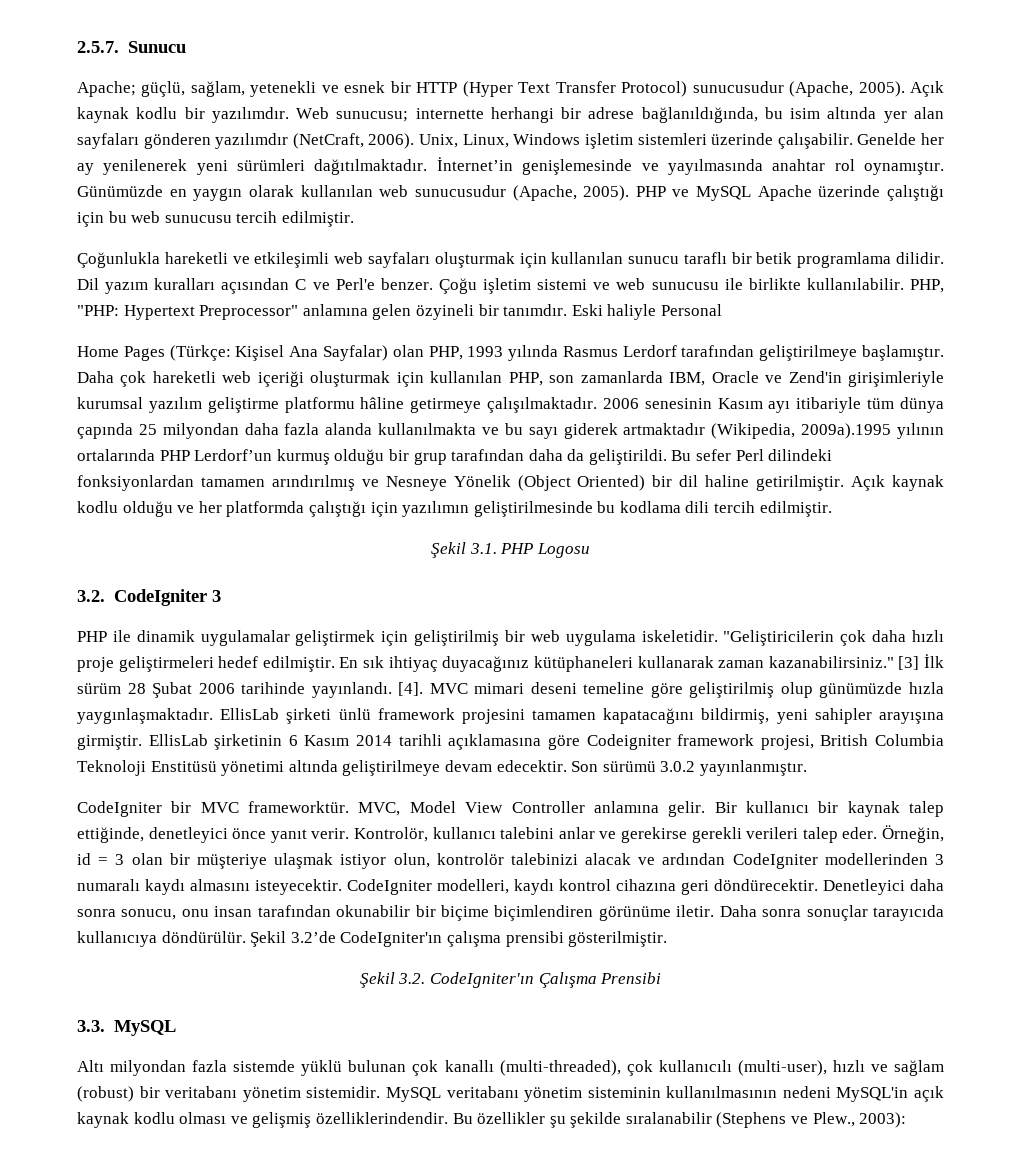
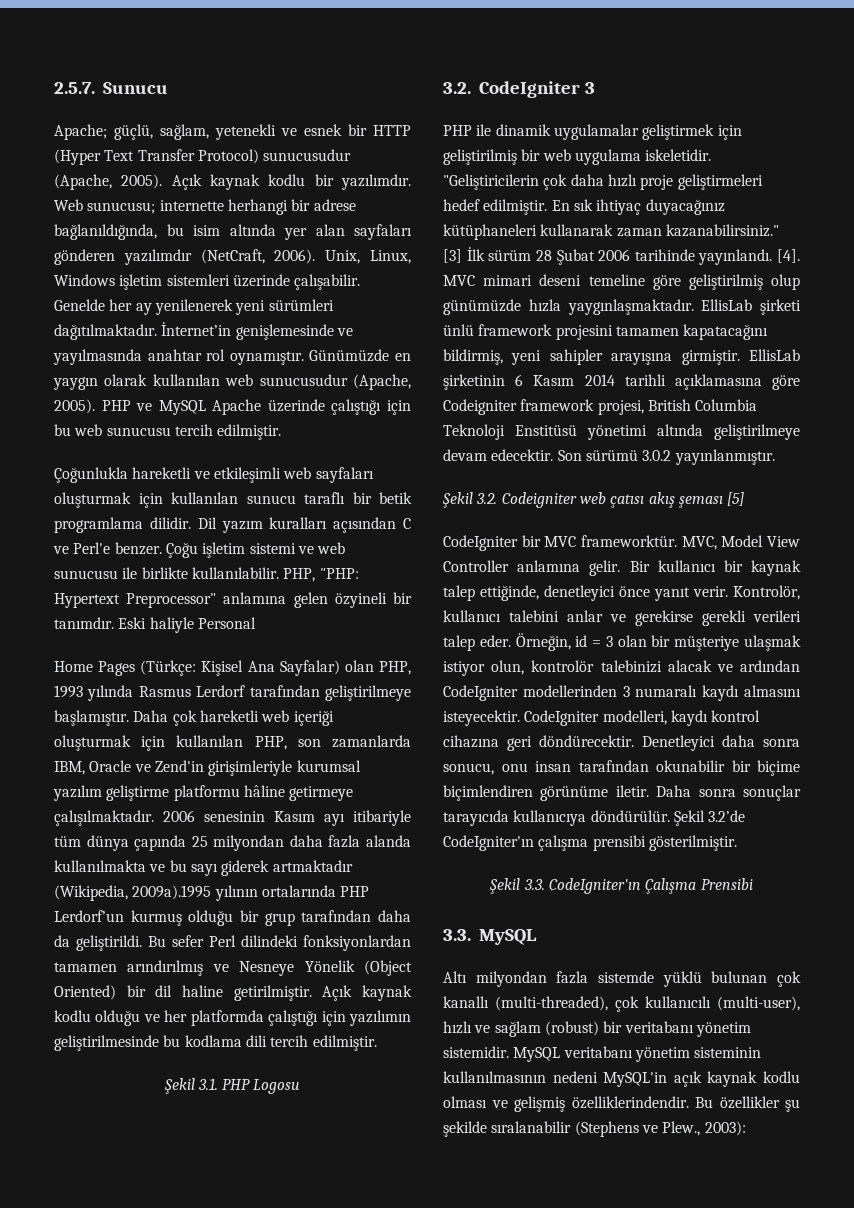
+ Şekil 3.2. Codeigniter web çatısı akış şeması [5]
- Şekil 3.2. CodeIgniter'ın Çalışma Prensibi
+ Şekil 3.3. CodeIgniter'ın Çalışma Prensibi

